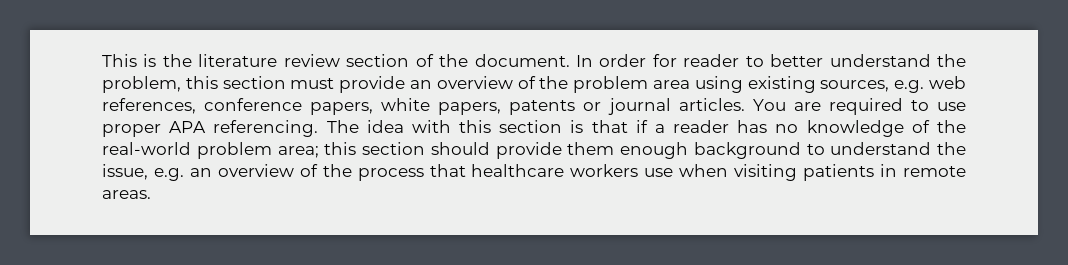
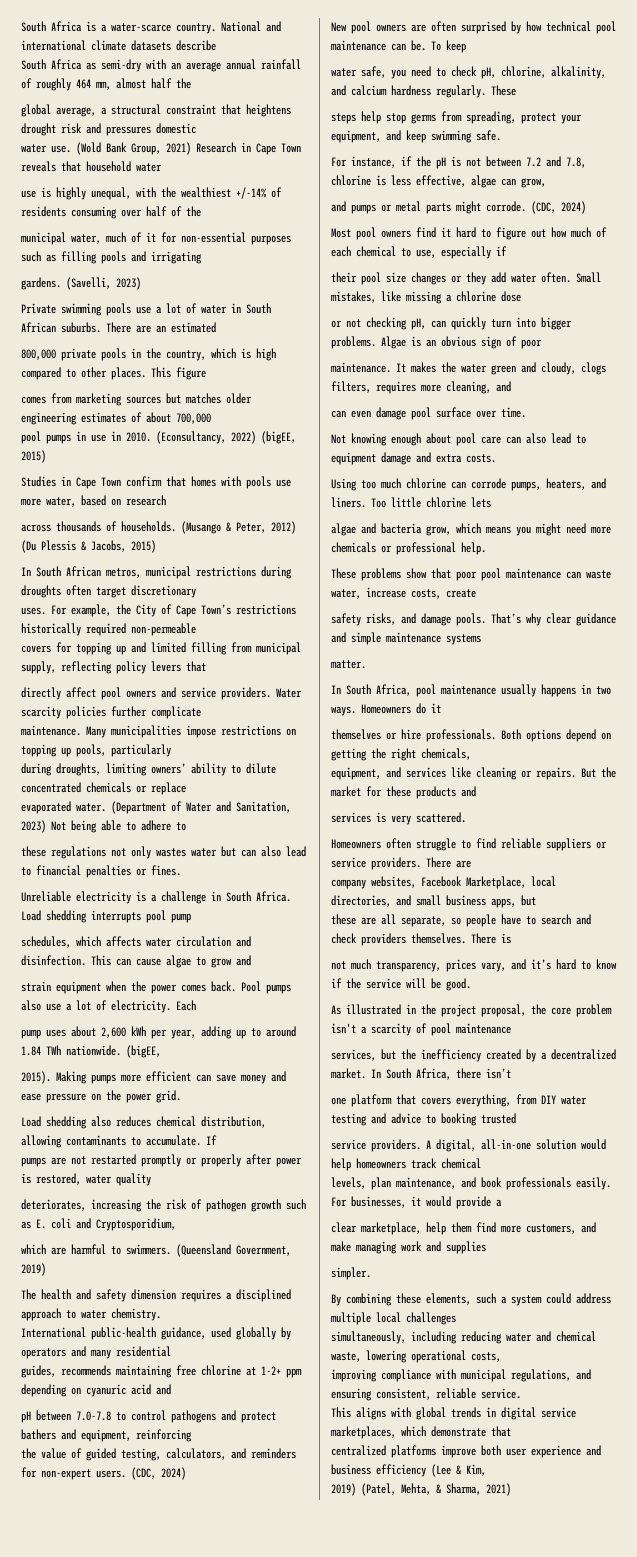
- This is the literature review section of the document. In order for reader to better understand the problem, this section must provide an overview of the problem area using existing sources, e.g. web references, conference papers, white papers, patents or journal articles. You are required to use proper APA referencing. The idea with this section is that if a reader has no knowledge of the real-world problem area; this section should provide them enough background to understand the issue, e.g. an overview of the process that healthcare workers use when visiting patients in remote areas.
+ South Africa is a water-scarce country. National and international climate datasets describe
+ South Africa as semi-dry with an average annual rainfall of roughly 464 mm, almost half the
+ global average, a structural constraint that heightens drought risk and pressures domestic
+ water use. (Wold Bank Group, 2021) Research in Cape Town reveals that household water
+ use is highly unequal, with the wealthiest +/-14% of residents consuming over half of the
+ municipal water, much of it for non-essential purposes such as filling pools and irrigating
+ gardens. (Savelli, 2023)
+ Private swimming pools use a lot of water in South African suburbs. There are an estimated
+ 800,000 private pools in the country, which is high compared to other places. This figure
+ comes from marketing sources but matches older engineering estimates of about 700,000
+ pool pumps in use in 2010. (Econsultancy, 2022) (bigEE, 2015)
+ Studies in Cape Town confirm that homes with pools use more water, based on research
+ across thousands of households. (Musango & Peter, 2012) (Du Plessis & Jacobs, 2015)
+ In South African metros, municipal restrictions during droughts often target discretionary
+ uses. For example, the City of Cape Town’s restrictions historically required non-permeable
+ covers for topping up and limited filling from municipal supply, reflecting policy levers that
+ directly affect pool owners and service providers. Water scarcity policies further complicate
+ maintenance. Many municipalities impose restrictions on topping up pools, particularly
+ during droughts, limiting owners’ ability to dilute concentrated chemicals or replace
+ evaporated water. (Department of Water and Sanitation, 2023) Not being able to adhere to
+ these regulations not only wastes water but can also lead to financial penalties or fines.
+ Unreliable electricity is a challenge in South Africa. Load shedding interrupts pool pump
+ schedules, which affects water circulation and disinfection. This can cause algae to grow and
+ strain equipment when the power comes back. Pool pumps also use a lot of electricity. Each
+ pump uses about 2,600 kWh per year, adding up to around 1.84 TWh nationwide. (bigEE,
+ 2015). Making pumps more efficient can save money and ease pressure on the power grid.
+ Load shedding also reduces chemical distribution, allowing contaminants to accumulate. If
+ pumps are not restarted promptly or properly after power is restored, water quality
+ deteriorates, increasing the risk of pathogen growth such as E. coli and Cryptosporidium,
+ which are harmful to swimmers. (Queensland Government, 2019)
+ The health and safety dimension requires a disciplined approach to water chemistry.
+ International public-health guidance, used globally by operators and many residential
+ guides, recommends maintaining free chlorine at 1-2+ ppm depending on cyanuric acid and
+ pH between 7.0-7.8 to control pathogens and protect bathers and equipment, reinforcing
+ the value of guided testing, calculators, and reminders for non-expert users. (CDC, 2024)
+ New pool owners are often surprised by how technical pool maintenance can be. To keep
+ water safe, you need to check pH, chlorine, alkalinity, and calcium hardness regularly. These
+ steps help stop germs from spreading, protect your equipment, and keep swimming safe.
+ For instance, if the pH is not between 7.2 and 7.8, chlorine is less effective, algae can grow,
+ and pumps or metal parts might corrode. (CDC, 2024)
+ Most pool owners find it hard to figure out how much of each chemical to use, especially if
+ their pool size changes or they add water often. Small mistakes, like missing a chlorine dose
+ or not checking pH, can quickly turn into bigger problems. Algae is an obvious sign of poor
+ maintenance. It makes the water green and cloudy, clogs filters, requires more cleaning, and
+ can even damage pool surface over time.
+ Not knowing enough about pool care can also lead to equipment damage and extra costs.
+ Using too much chlorine can corrode pumps, heaters, and liners. Too little chlorine lets
+ algae and bacteria grow, which means you might need more chemicals or professional help.
+ These problems show that poor pool maintenance can waste water, increase costs, create
+ safety risks, and damage pools. That’s why clear guidance and simple maintenance systems
+ matter.
+ In South Africa, pool maintenance usually happens in two ways. Homeowners do it
+ themselves or hire professionals. Both options depend on getting the right chemicals,
+ equipment, and services like cleaning or repairs. But the market for these products and
+ services is very scattered.
+ Homeowners often struggle to find reliable suppliers or service providers. There are
+ company websites, Facebook Marketplace, local directories, and small business apps, but
+ these are all separate, so people have to search and check providers themselves. There is
+ not much transparency, prices vary, and it’s hard to know if the service will be good.
+ As illustrated in the project proposal, the core problem isn't a scarcity of pool maintenance
+ services, but the inefficiency created by a decentralized market. In South Africa, there isn’t
+ one platform that covers everything, from DIY water testing and advice to booking trusted
+ service providers. A digital, all-in-one solution would help homeowners track chemical
+ levels, plan maintenance, and book professionals easily. For businesses, it would provide a
+ clear marketplace, help them find more customers, and make managing work and supplies
+ simpler.
+ By combining these elements, such a system could address multiple local challenges
+ simultaneously, including reducing water and chemical waste, lowering operational costs,
+ improving compliance with municipal regulations, and ensuring consistent, reliable service.
+ This aligns with global trends in digital service marketplaces, which demonstrate that
+ centralized platforms improve both user experience and business efficiency (Lee & Kim,
+ 2019) (Patel, Mehta, & Sharma, 2021)

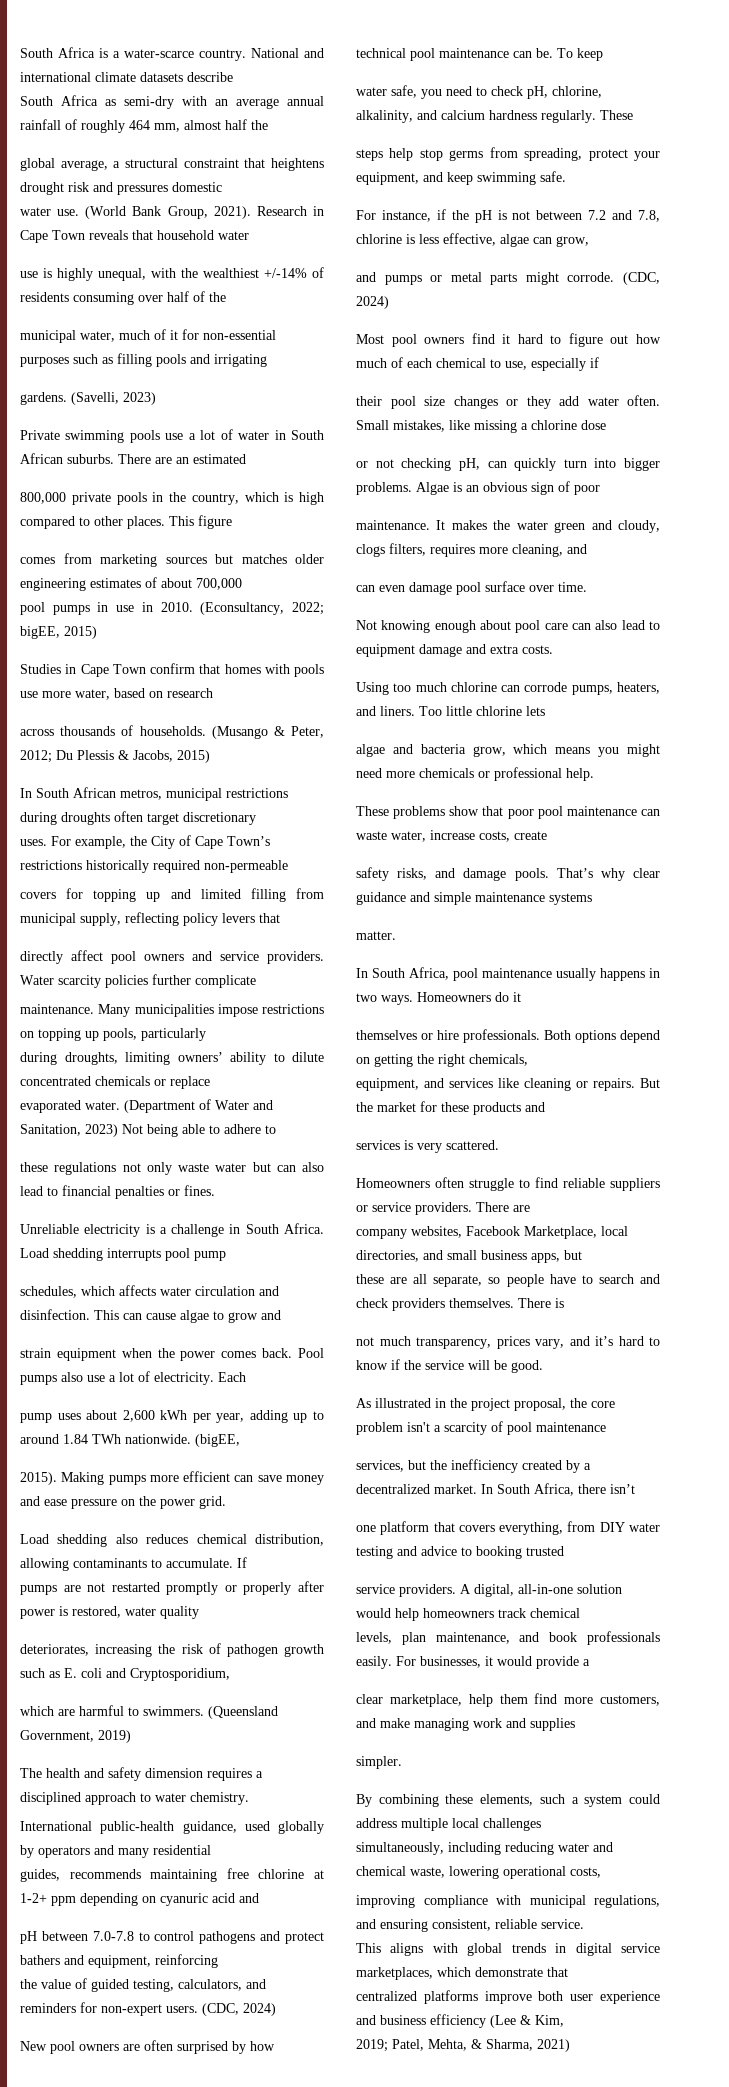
- (Wold Bank Group, 2021) Research in Cape Town reveals that household water
+ (World Bank Group, 2021). Research in Cape Town reveals that household water
- (Econsultancy, 2022) (bigEE, 2015)
+ (Econsultancy, 2022; bigEE, 2015)
- (Musango & Peter, 2012) (Du Plessis & Jacobs, 2015)
+ (Musango & Peter, 2012; Du Plessis & Jacobs, 2015)
- these regulations not only wastes water but can also lead to financial penalties or fines.
+ these regulations not only waste water but can also lead to financial penalties or fines.
- 2019) (Patel, Mehta, & Sharma, 2021)
+ 2019; Patel, Mehta, & Sharma, 2021)

